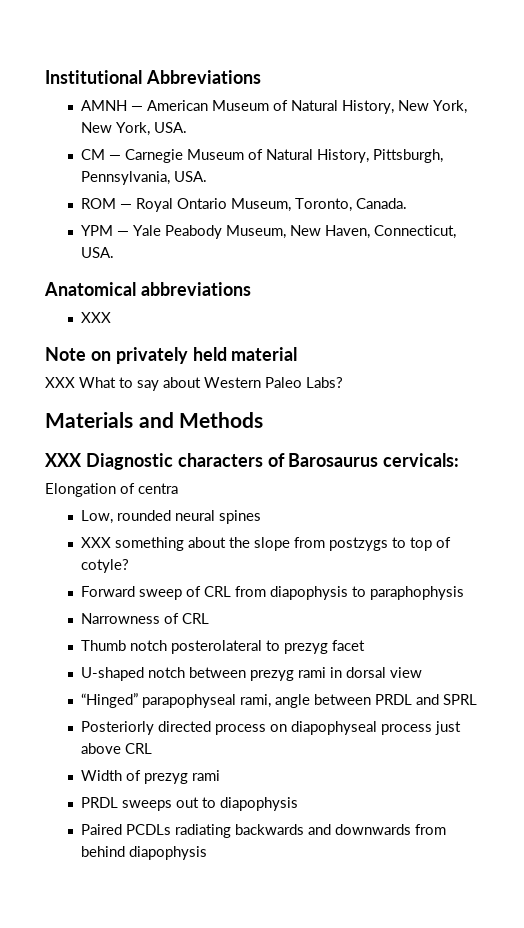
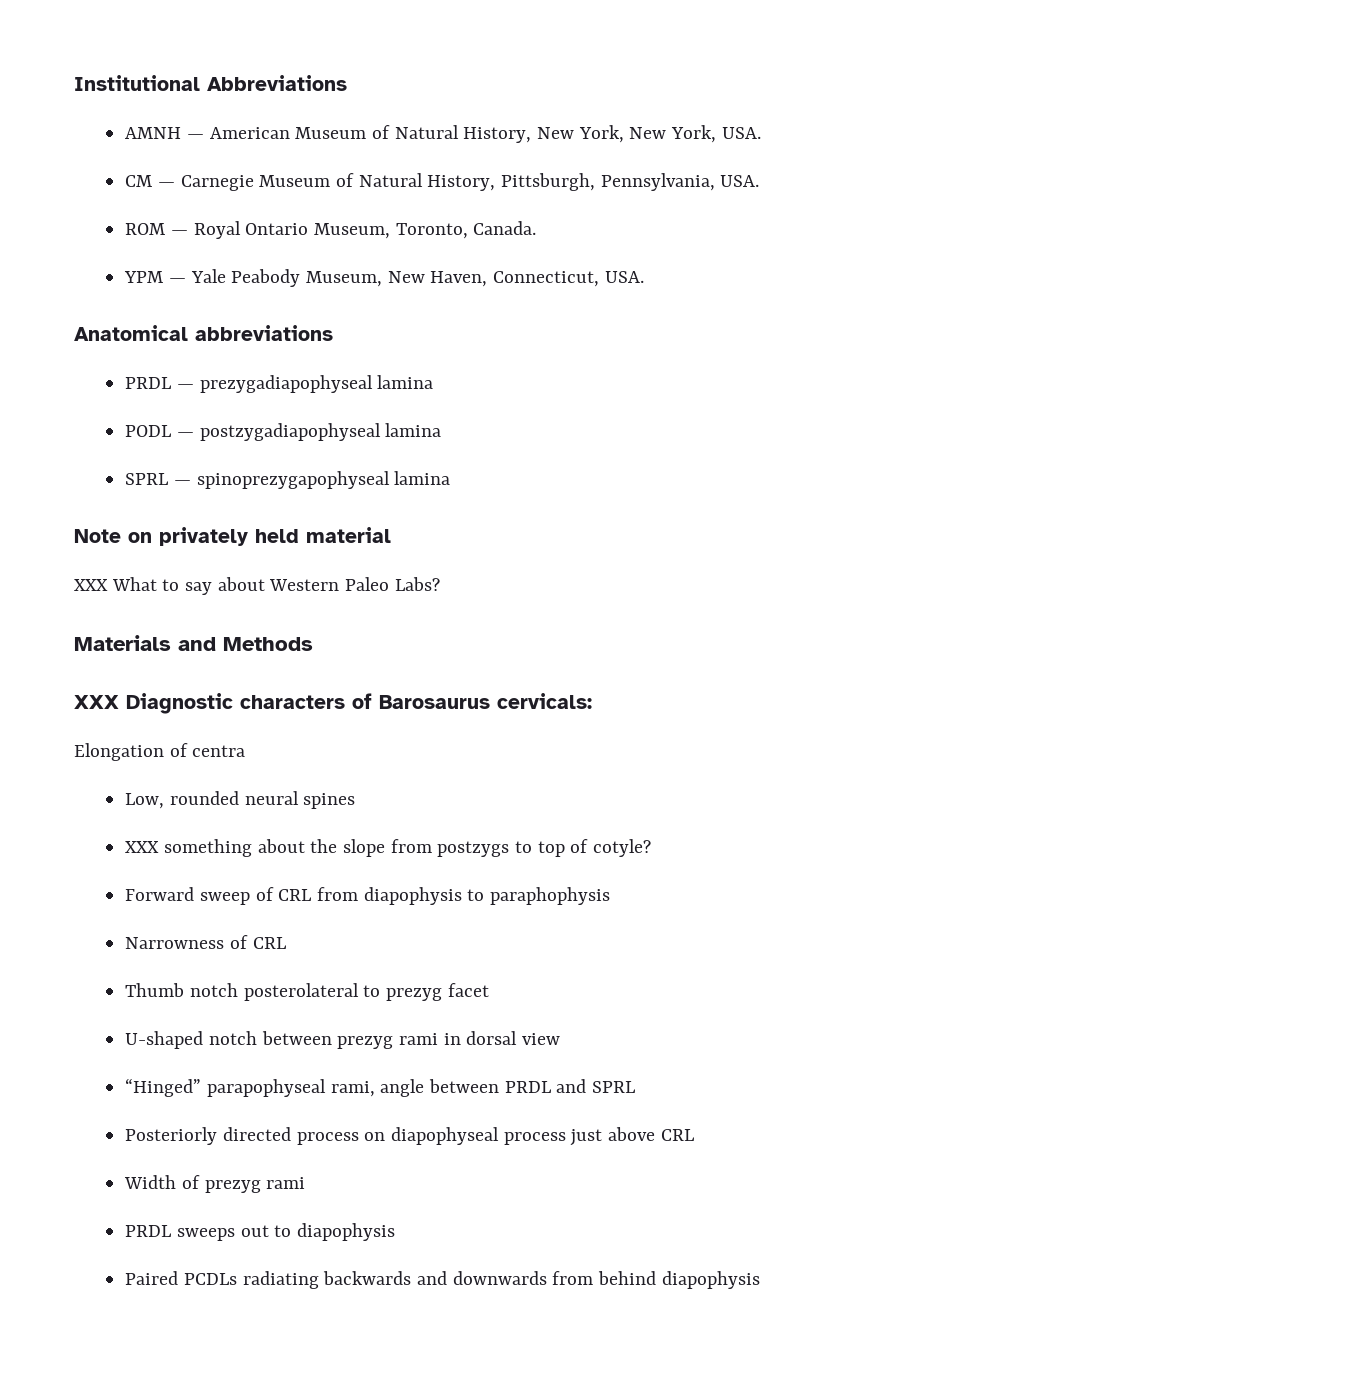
  Anatomical abbreviations
- XXX
+ PRDL — prezygadiapophyseal lamina
+ PODL — postzygadiapophyseal lamina
+ SPRL — spinoprezygapophyseal lamina

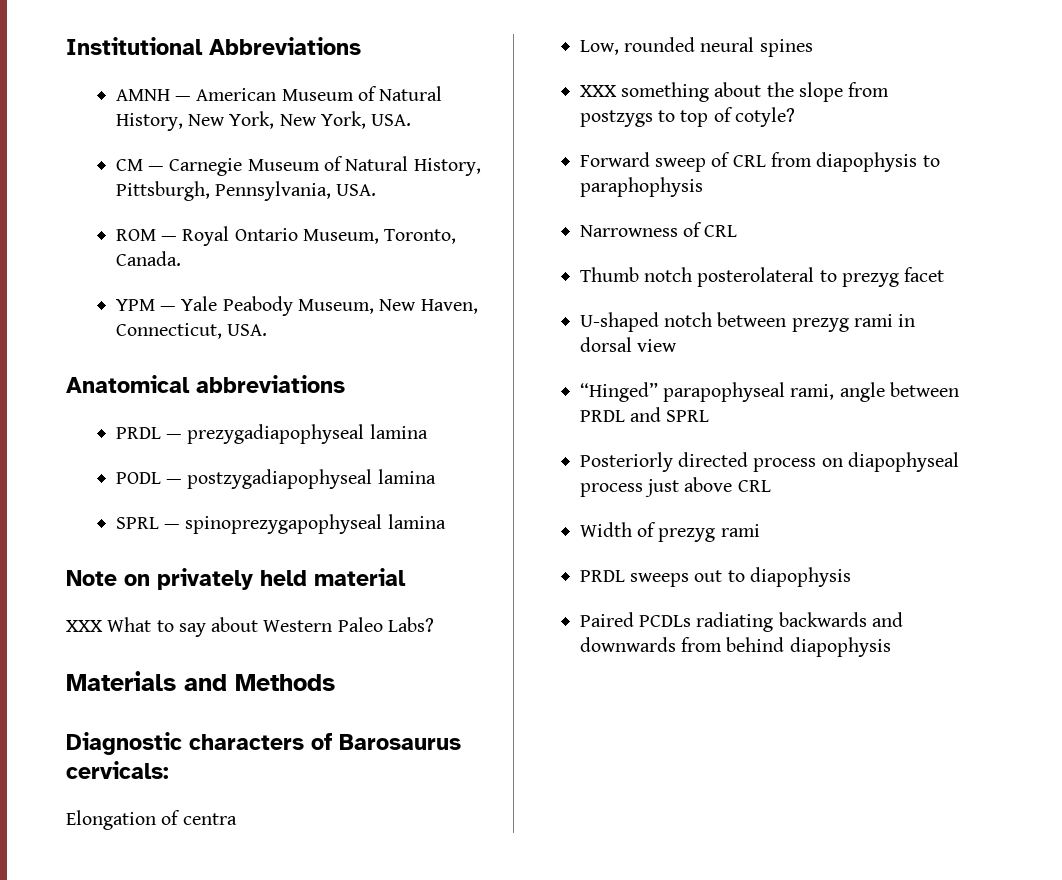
- XXX Diagnostic characters of Barosaurus cervicals:
+ Diagnostic characters of Barosaurus cervicals:

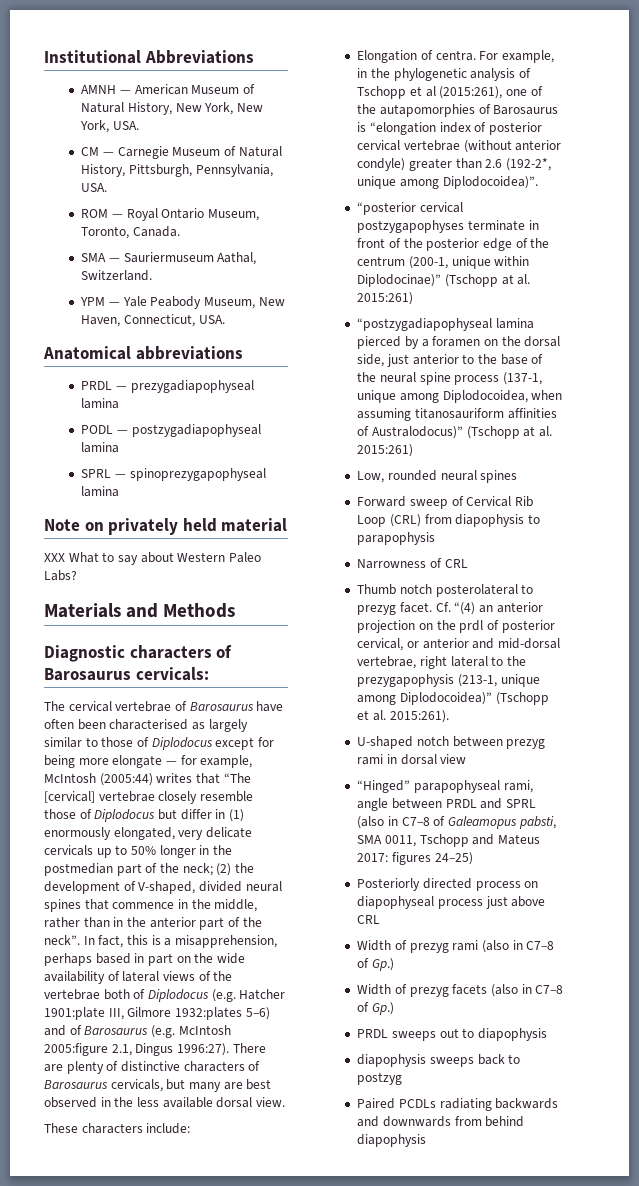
+ SMA — Sauriermuseum Aathal, Switzerland.
- Elongation of centra
+ The cervical vertebrae of Barosaurus have often been characterised as largely similar to those of Diplodocus except for being more elongate — for example, McIntosh (2005:44) writes that “The [cervical] vertebrae closely resemble those of Diplodocus but differ in (1) enormously elongated, very delicate cervicals up to 50% longer in the postmedian part of the neck; (2) the development of V-shaped, divided neural spines that commence in the middle, rather than in the anterior part of the neck”. In fact, this is a misapprehension, perhaps based in part on the wide availability of lateral views of the vertebrae both of Diplodocus (e.g. Hatcher 1901:plate III, Gilmore 1932:plates 5–6) and of Barosaurus (e.g. McIntosh 2005:figure 2.1, Dingus 1996:27). There are plenty of distinctive characters of Barosaurus cervicals, but many are best observed in the less available dorsal view.
+ These characters include:
+ Elongation of centra. For example, in the phylogenetic analysis of Tschopp et al (2015:261), one of the autapomorphies of Barosaurus is “elongation index of posterior cervical vertebrae (without anterior condyle) greater than 2.6 (192-2*, unique among Diplodocoidea)”.
+ “posterior cervical postzygapophyses terminate in front of the posterior edge of the centrum (200-1, unique within Diplodocinae)” (Tschopp at al. 2015:261)
+ “postzygadiapophyseal lamina pierced by a foramen on the dorsal side, just anterior to the base of the neural spine process (137-1, unique among Diplodocoidea, when assuming titanosauriform affinities of Australodocus)” (Tschopp at al. 2015:261)
  Low, rounded neural spines
- XXX something about the slope from postzygs to top of cotyle?
- Forward sweep of CRL from diapophysis to paraphophysis
+ Forward sweep of Cervical Rib Loop (CRL) from diapophysis to parapophysis
- Thumb notch posterolateral to prezyg facet
+ Thumb notch posterolateral to prezyg facet. Cf. “(4) an anterior projection on the prdl of posterior cervical, or anterior and mid-dorsal vertebrae, right lateral to the prezygapophysis (213-1, unique among Diplodocoidea)” (Tschopp et al. 2015:261).
- “Hinged” parapophyseal rami, angle between PRDL and SPRL
+ “Hinged” parapophyseal rami, angle between PRDL and SPRL (also in C7–8 of Galeamopus pabsti, SMA 0011, Tschopp and Mateus 2017: figures 24–25)
- Width of prezyg rami
+ Width of prezyg rami (also in C7–8 of Gp.)
+ Width of prezyg facets (also in C7–8 of Gp.)
+ diapophysis sweeps back to postzyg

